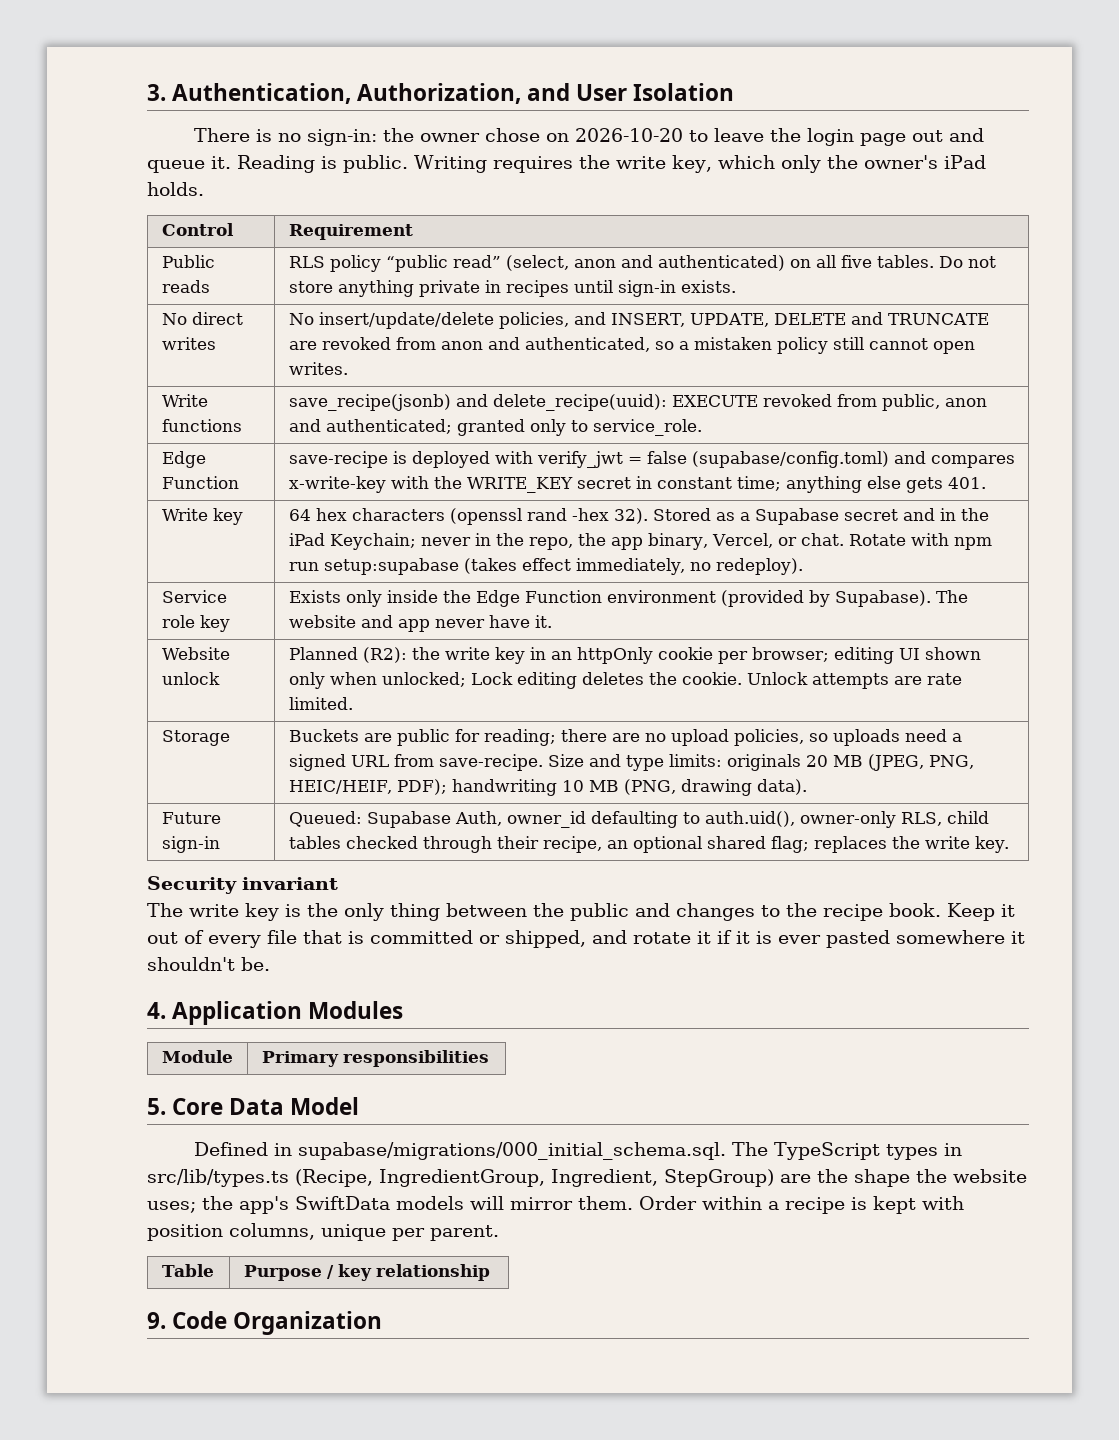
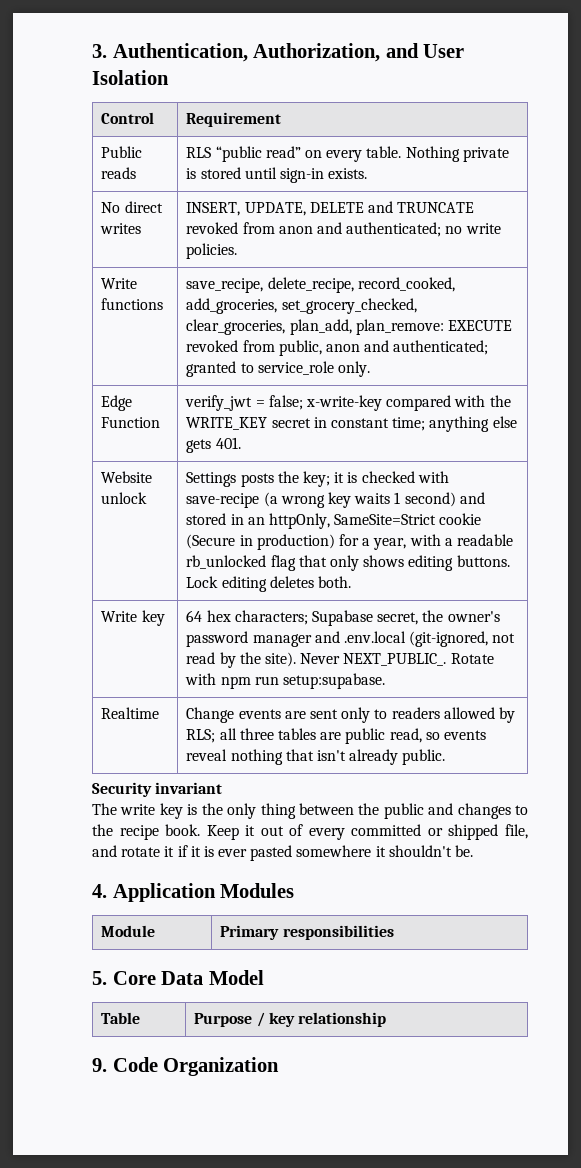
- There is no sign-in: the owner chose on 2026-10-20 to leave the login page out and queue it. Reading is public. Writing requires the write key, which only the owner's iPad holds.
- Public reads | RLS policy “public read” (select, anon and authenticated) on all five tables. Do not store anything private in recipes until sign-in exists.
+ Public reads | RLS “public read” on every table. Nothing private is stored until sign-in exists.
- No direct writes | No insert/update/delete policies, and INSERT, UPDATE, DELETE and TRUNCATE are revoked from anon and authenticated, so a mistaken policy still cannot open writes.
- Write functions | save_recipe(jsonb) and delete_recipe(uuid): EXECUTE revoked from public, anon and authenticated; granted only to service_role.
+ No direct writes | INSERT, UPDATE, DELETE and TRUNCATE revoked from anon and authenticated; no write policies.
+ Write functions | save_recipe, delete_recipe, record_cooked, add_groceries, set_grocery_checked, clear_groceries, plan_add, plan_remove: EXECUTE revoked from public, anon and authenticated; granted to service_role only.
- Edge Function | save-recipe is deployed with verify_jwt = false (supabase/config.toml) and compares x-write-key with the WRITE_KEY secret in constant time; anything else gets 401.
+ Edge Function | verify_jwt = false; x-write-key compared with the WRITE_KEY secret in constant time; anything else gets 401.
- Write key | 64 hex characters (openssl rand -hex 32). Stored as a Supabase secret and in the iPad Keychain; never in the repo, the app binary, Vercel, or chat. Rotate with npm run setup:supabase (takes effect immediately, no redeploy).
- Service role key | Exists only inside the Edge Function environment (provided by Supabase). The website and app never have it.
- Website unlock | Planned (R2): the write key in an httpOnly cookie per browser; editing UI shown only when unlocked; Lock editing deletes the cookie. Unlock attempts are rate limited.
- Storage | Buckets are public for reading; there are no upload policies, so uploads need a signed URL from save-recipe. Size and type limits: originals 20 MB (JPEG, PNG, HEIC/HEIF, PDF); handwriting 10 MB (PNG, drawing data).
- Future sign-in | Queued: Supabase Auth, owner_id defaulting to auth.uid(), owner-only RLS, child tables checked through their recipe, an optional shared flag; replaces the write key.
+ Website unlock | Settings posts the key; it is checked with save-recipe (a wrong key waits 1 second) and stored in an httpOnly, SameSite=Strict cookie (Secure in production) for a year, with a readable rb_unlocked flag that only shows editing buttons. Lock editing deletes both.
+ Write key | 64 hex characters; Supabase secret, the owner's password manager and .env.local (git-ignored, not read by the site). Never NEXT_PUBLIC_. Rotate with npm run setup:supabase.
+ Realtime | Change events are sent only to readers allowed by RLS; all three tables are public read, so events reveal nothing that isn't already public.
- Keep it out of every file that is committed or shipped, and rotate it if it is ever pasted somewhere it shouldn't be.
+ Keep it out of every committed or shipped file, and rotate it if it is ever pasted somewhere it shouldn't be.
- Defined in supabase/migrations/000_initial_schema.sql. The TypeScript types in src/lib/types.ts (Recipe, IngredientGroup, Ingredient, StepGroup) are the shape the website uses; the app's SwiftData models will mirror them. Order within a recipe is kept with position columns, unique per parent.

